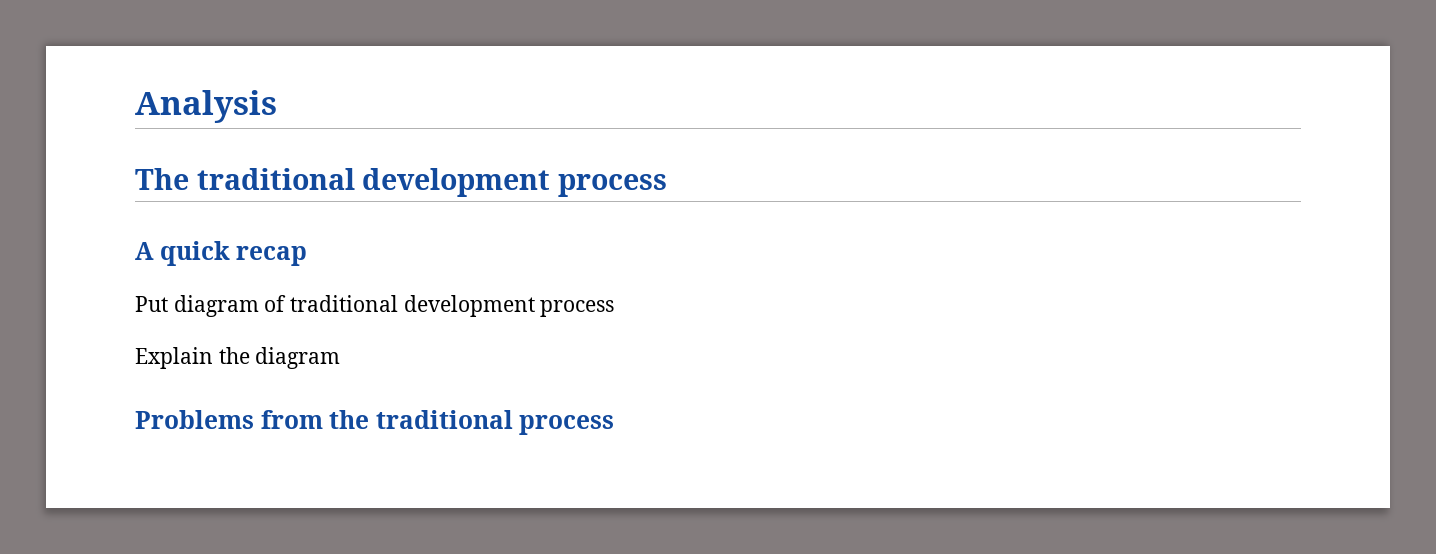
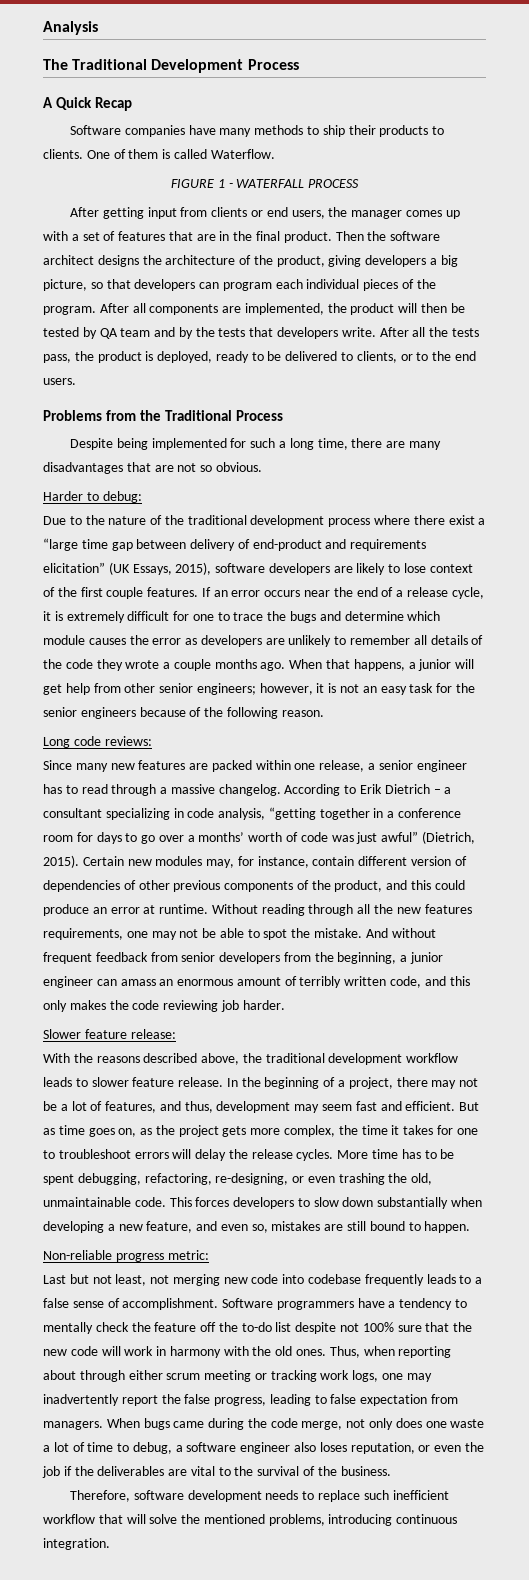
- The traditional development process
- A quick recap
- Put diagram of traditional development process
- Explain the diagram
- Problems from the traditional process
+ The Traditional Development Process
+ A Quick Recap
+ Software companies have many methods to ship their products to clients. One of them is called Waterflow.
+ FIGURE 1 - WATERFALL PROCESS
+ After getting input from clients or end users, the manager comes up with a set of features that are in the final product. Then the software architect designs the architecture of the product, giving developers a big picture, so that developers can program each individual pieces of the program. After all components are implemented, the product will then be tested by QA team and by the tests that developers write. After all the tests pass, the product is deployed, ready to be delivered to clients, or to the end users.
+ Problems from the Traditional Process
+ Despite being implemented for such a long time, there are many disadvantages that are not so obvious.
+ Harder to debug:
+ Due to the nature of the traditional development process where there exist a “large time gap between delivery of end-product and requirements elicitation” (UK Essays, 2015), software developers are likely to lose context of the first couple features. If an error occurs near the end of a release cycle, it is extremely difficult for one to trace the bugs and determine which module causes the error as developers are unlikely to remember all details of the code they wrote a couple months ago. When that happens, a junior will get help from other senior engineers; however, it is not an easy task for the senior engineers because of the following reason.
+ Long code reviews:
+ Since many new features are packed within one release, a senior engineer has to read through a massive changelog. According to Erik Dietrich – a consultant specializing in code analysis, “getting together in a conference room for days to go over a months’ worth of code was just awful” (Dietrich, 2015). Certain new modules may, for instance, contain different version of dependencies of other previous components of the product, and this could produce an error at runtime. Without reading through all the new features requirements, one may not be able to spot the mistake. And without frequent feedback from senior developers from the beginning, a junior engineer can amass an enormous amount of terribly written code, and this only makes the code reviewing job harder.
+ Slower feature release:
+ With the reasons described above, the traditional development workflow leads to slower feature release. In the beginning of a project, there may not be a lot of features, and thus, development may seem fast and efficient. But as time goes on, as the project gets more complex, the time it takes for one to troubleshoot errors will delay the release cycles. More time has to be spent debugging, refactoring, re-designing, or even trashing the old, unmaintainable code. This forces developers to slow down substantially when developing a new feature, and even so, mistakes are still bound to happen.
+ Non-reliable progress metric:
+ Last but not least, not merging new code into codebase frequently leads to a false sense of accomplishment. Software programmers have a tendency to mentally check the feature off the to-do list despite not 100% sure that the new code will work in harmony with the old ones. Thus, when reporting about through either scrum meeting or tracking work logs, one may inadvertently report the false progress, leading to false expectation from managers. When bugs came during the code merge, not only does one waste a lot of time to debug, a software engineer also loses reputation, or even the job if the deliverables are vital to the survival of the business.
+ Therefore, software development needs to replace such inefficient workflow that will solve the mentioned problems, introducing continuous integration.

